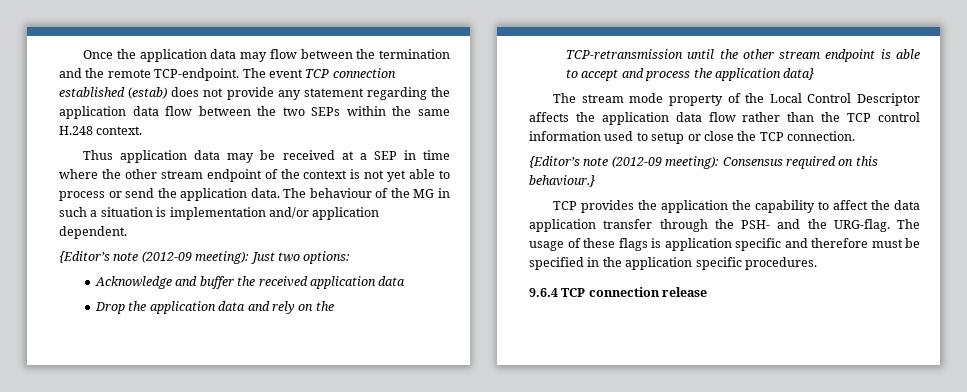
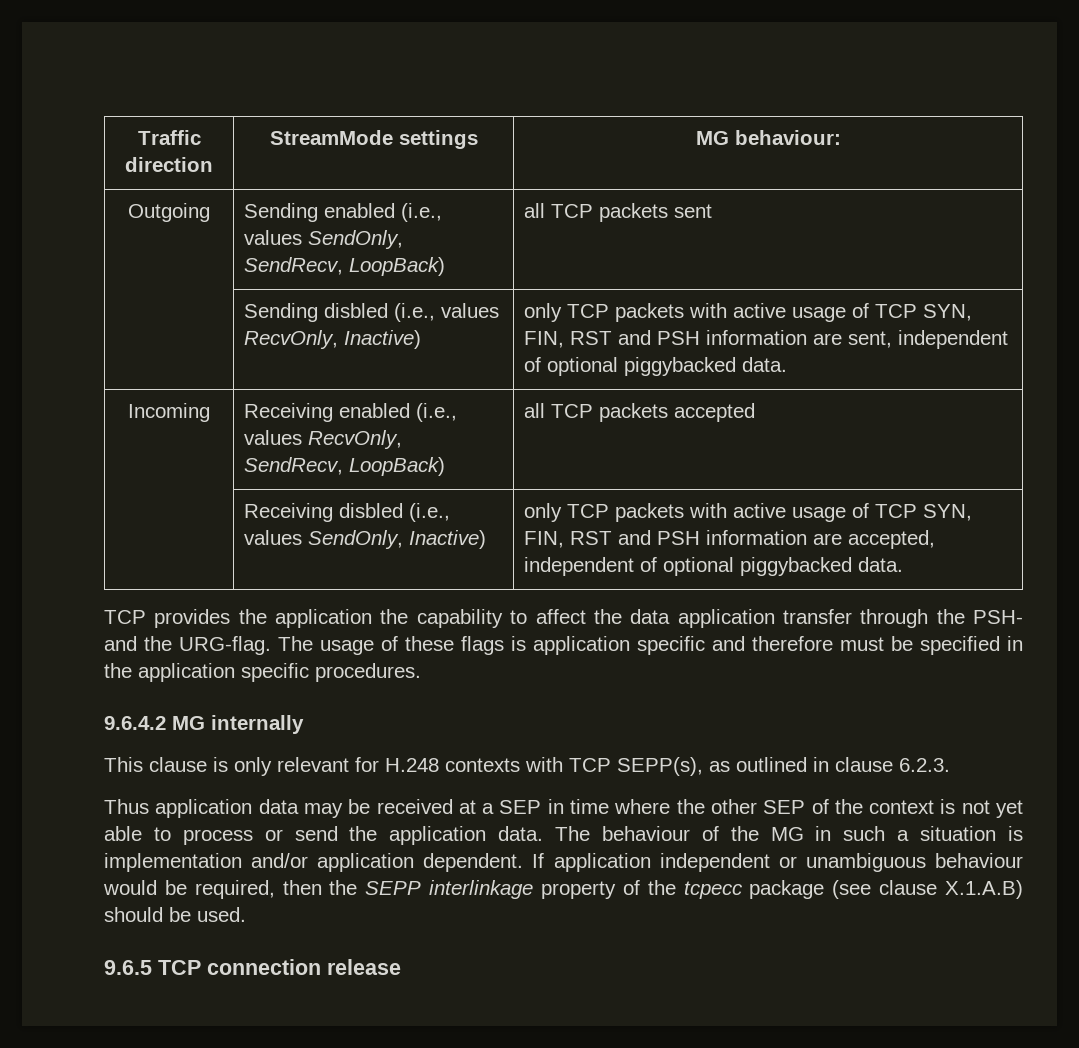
- Once the application data may flow between the termination and the remote TCP-endpoint. The event TCP connection established (estab) does not provide any statement regarding the application data flow between the two SEPs within the same H.248 context.
- Thus application data may be received at a SEP in time where the other stream endpoint of the context is not yet able to process or send the application data. The behaviour of the MG in such a situation is implementation and/or application dependent.
- {Editor’s note (2012-09 meeting): Just two options:
- Acknowledge and buffer the received application data
- Drop the application data and rely on the TCP-retransmission until the other stream endpoint is able to accept and process the application data}
- The stream mode property of the Local Control Descriptor affects the application data flow rather than the TCP control information used to setup or close the TCP connection.
- {Editor’s note (2012-09 meeting): Consensus required on this behaviour.}
+ Traffic direction | StreamMode settings | MG behaviour:
+ Outgoing | Sending enabled (i.e., values SendOnly, SendRecv, LoopBack) | all TCP packets sent
+ | Sending disbled (i.e., values RecvOnly, Inactive) | only TCP packets with active usage of TCP SYN, FIN, RST and PSH information are sent, independent of optional piggybacked data.
+ Incoming | Receiving enabled (i.e., values RecvOnly, SendRecv, LoopBack) | all TCP packets accepted
+ | Receiving disbled (i.e., values SendOnly, Inactive) | only TCP packets with active usage of TCP SYN, FIN, RST and PSH information are accepted, independent of optional piggybacked data.
- 9.6.4 TCP connection release
+ 9.6.4.2 MG internally
+ This clause is only relevant for H.248 contexts with TCP SEPP(s), as outlined in clause 6.2.3.
+ Thus application data may be received at a SEP in time where the other SEP of the context is not yet able to process or send the application data. The behaviour of the MG in such a situation is implementation and/or application dependent. If application independent or unambiguous behaviour would be required, then the SEPP interlinkage property of the tcpecc package (see clause X.1.A.B) should be used.
+ 9.6.5 TCP connection release

